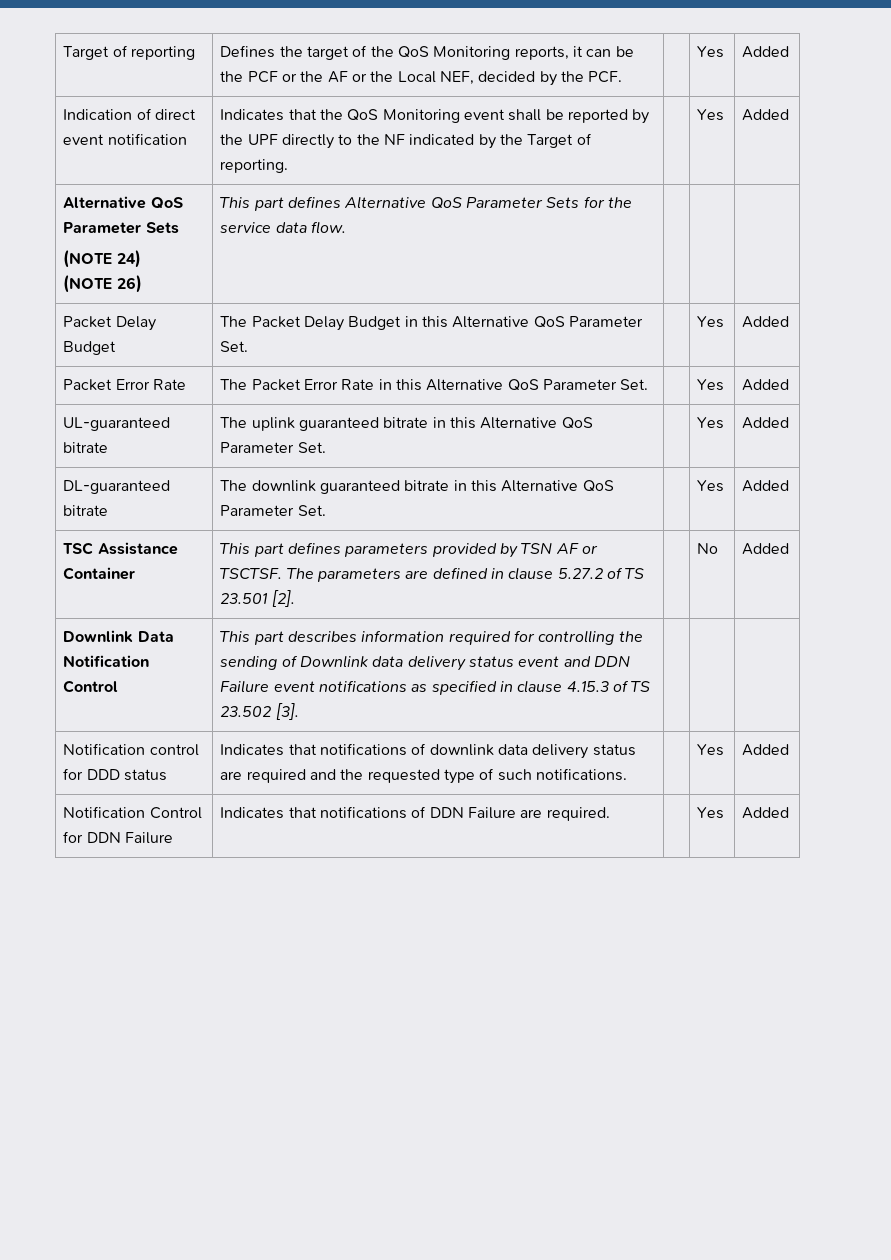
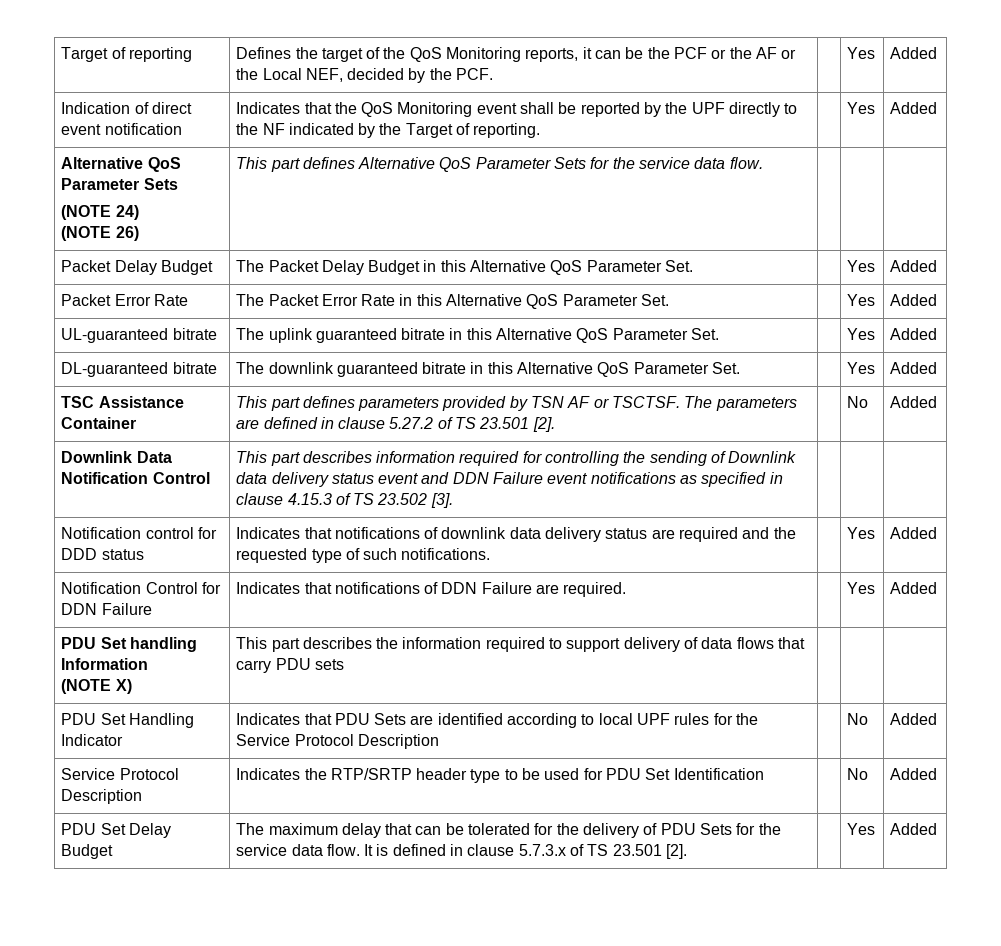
+ PDU Set handling Information
+ (NOTE X) | This part describes the information required to support delivery of data flows that carry PDU sets | | |
+ PDU Set Handling Indicator | Indicates that PDU Sets are identified according to local UPF rules for the Service Protocol Description | | No | Added
+ Service Protocol Description | Indicates the RTP/SRTP header type to be used for PDU Set Identification | | No | Added
+ PDU Set Delay Budget | The maximum delay that can be tolerated for the delivery of PDU Sets for the service data flow. It is defined in clause 5.7.3.x of TS 23.501 [2]. | | Yes | Added

